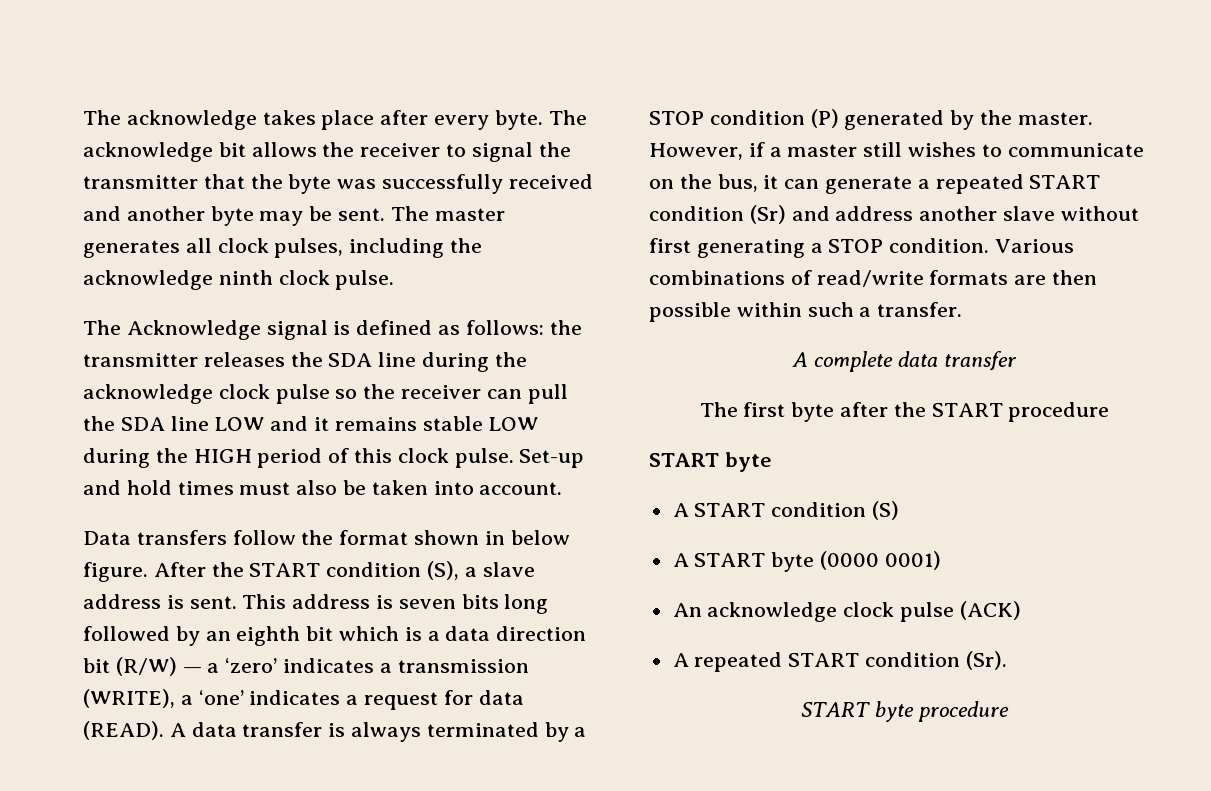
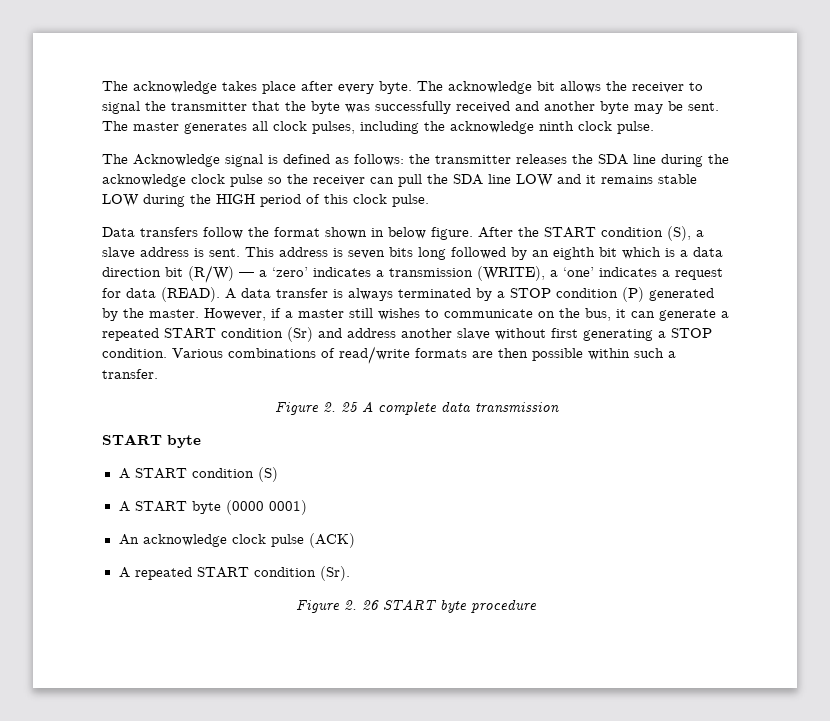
- Set-up and hold times must also be taken into account.
- A complete data transfer
- The first byte after the START procedure
+ Figure 2. 25 A complete data transmission
- START byte procedure
+ Figure 2. 26 START byte procedure

